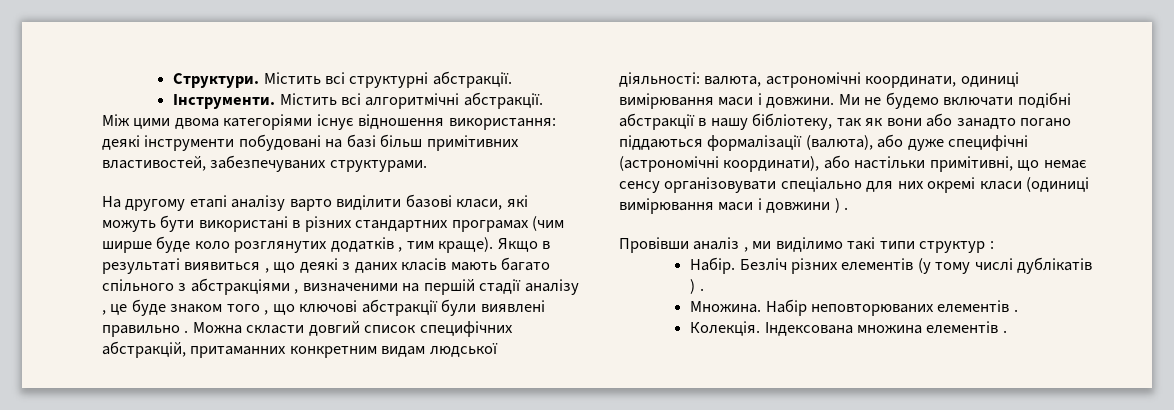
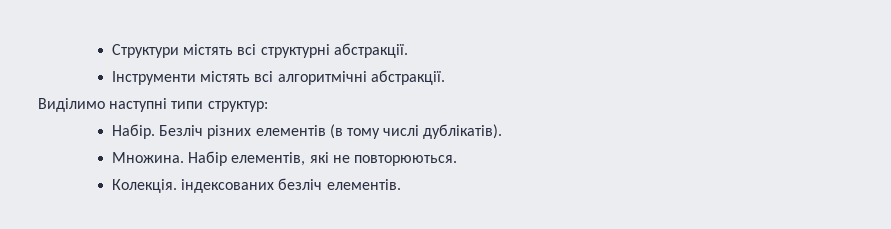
- Структури. Містить всі структурні абстракції.
+ Структури містять всі структурні абстракції.
- Інструменти. Містить всі алгоритмічні абстракції.
+ Інструменти містять всі алгоритмічні абстракції.
- Між цими двома категоріями існує відношення використання: деякі інструменти побудовані на базі більш примітивних властивостей, забезпечуваних структурами.
- На другому етапі аналізу варто виділити базові класи, які можуть бути використані в різних стандартних програмах (чим ширше буде коло розглянутих додатків , тим краще). Якщо в результаті виявиться , що деякі з даних класів мають багато спільного з абстракціями , визначеними на першій стадії аналізу , це буде знаком того , що ключові абстракції були виявлені правильно . Можна скласти довгий список специфічних абстракцій, притаманних конкретним видам людської діяльності: валюта, астрономічні координати, одиниці вимірювання маси і довжини. Ми не будемо включати подібні абстракції в нашу бібліотеку, так як вони або занадто погано піддаються формалізації (валюта), або дуже специфічні (астрономічні координати), або настільки примітивні, що немає сенсу організовувати спеціально для них окремі класи (одиниці вимірювання маси і довжини ) .
- Провівши аналіз , ми виділимо такі типи структур :
+ Виділимо наступні типи структур:
- Безліч різних елементів (у тому числі дублікатів ) .
+ Безліч різних елементів (в тому числі дублікатів).
- Набір неповторюваних елементів .
- Колекція. Індексована множина елементів .
+ Набір елементів, які не повторюються.
+ Колекція. індексованих безліч елементів.

